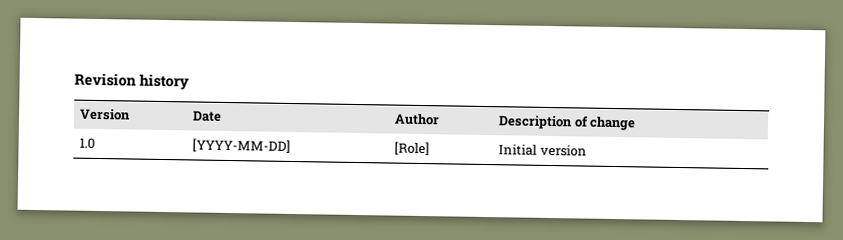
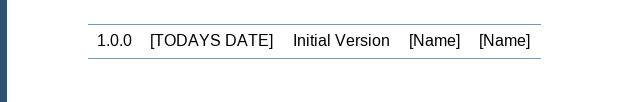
- Revision history
- Version | Date | Author | Description of change
- 1.0 | [YYYY-MM-DD] | [Role] | Initial version
+ 1.0.0 | [TODAYS DATE] | Initial Version | [Name] | [Name]

